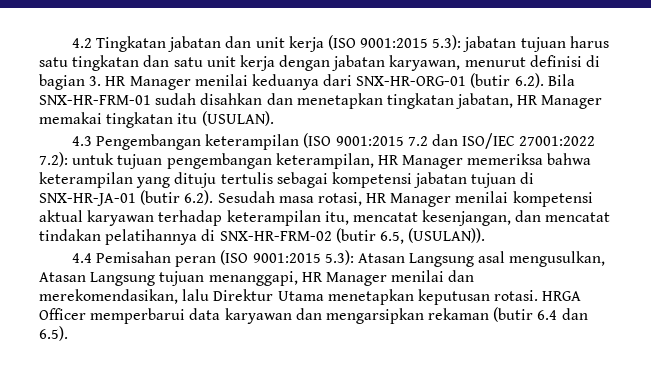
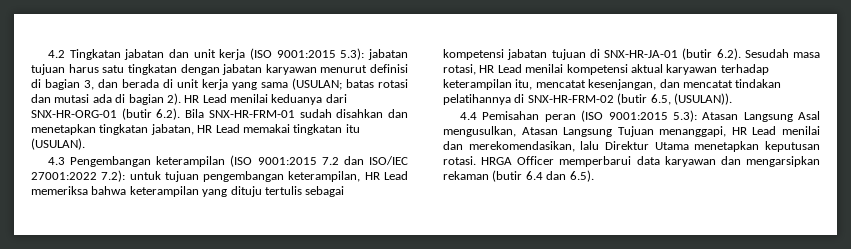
- 4.2 Tingkatan jabatan dan unit kerja (ISO 9001:2015 5.3): jabatan tujuan harus satu tingkatan dan satu unit kerja dengan jabatan karyawan, menurut definisi di bagian 3. HR Manager menilai keduanya dari SNX-HR-ORG-01 (butir 6.2). Bila SNX-HR-FRM-01 sudah disahkan dan menetapkan tingkatan jabatan, HR Manager memakai tingkatan itu (USULAN).
+ 4.2 Tingkatan jabatan dan unit kerja (ISO 9001:2015 5.3): jabatan tujuan harus satu tingkatan dengan jabatan karyawan menurut definisi di bagian 3, dan berada di unit kerja yang sama (USULAN; batas rotasi dan mutasi ada di bagian 2). HR Lead menilai keduanya dari SNX-HR-ORG-01 (butir 6.2). Bila SNX-HR-FRM-01 sudah disahkan dan menetapkan tingkatan jabatan, HR Lead memakai tingkatan itu (USULAN).
- 4.3 Pengembangan keterampilan (ISO 9001:2015 7.2 dan ISO/IEC 27001:2022 7.2): untuk tujuan pengembangan keterampilan, HR Manager memeriksa bahwa keterampilan yang dituju tertulis sebagai kompetensi jabatan tujuan di SNX-HR-JA-01 (butir 6.2). Sesudah masa rotasi, HR Manager menilai kompetensi aktual karyawan terhadap keterampilan itu, mencatat kesenjangan, dan mencatat tindakan pelatihannya di SNX-HR-FRM-02 (butir 6.5, (USULAN)).
+ 4.3 Pengembangan keterampilan (ISO 9001:2015 7.2 dan ISO/IEC 27001:2022 7.2): untuk tujuan pengembangan keterampilan, HR Lead memeriksa bahwa keterampilan yang dituju tertulis sebagai kompetensi jabatan tujuan di SNX-HR-JA-01 (butir 6.2). Sesudah masa rotasi, HR Lead menilai kompetensi aktual karyawan terhadap keterampilan itu, mencatat kesenjangan, dan mencatat tindakan pelatihannya di SNX-HR-FRM-02 (butir 6.5, (USULAN)).
- 4.4 Pemisahan peran (ISO 9001:2015 5.3): Atasan Langsung asal mengusulkan, Atasan Langsung tujuan menanggapi, HR Manager menilai dan merekomendasikan, lalu Direktur Utama menetapkan keputusan rotasi.
+ 4.4 Pemisahan peran (ISO 9001:2015 5.3): Atasan Langsung Asal mengusulkan, Atasan Langsung Tujuan menanggapi, HR Lead menilai dan merekomendasikan, lalu Direktur Utama menetapkan keputusan rotasi.

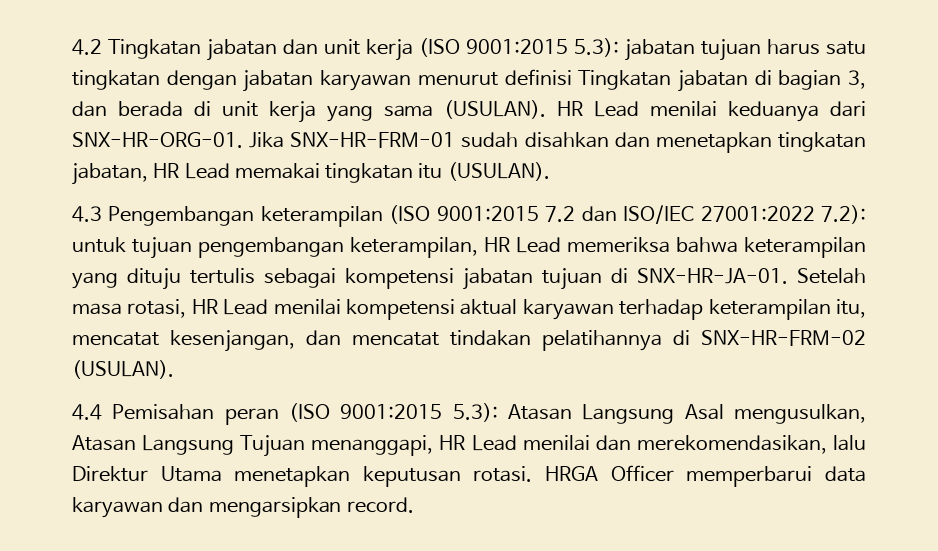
- 4.2 Tingkatan jabatan dan unit kerja (ISO 9001:2015 5.3): jabatan tujuan harus satu tingkatan dengan jabatan karyawan menurut definisi di bagian 3, dan berada di unit kerja yang sama (USULAN; batas rotasi dan mutasi ada di bagian 2).
+ 4.2 Tingkatan jabatan dan unit kerja (ISO 9001:2015 5.3): jabatan tujuan harus satu tingkatan dengan jabatan karyawan menurut definisi Tingkatan jabatan di bagian 3, dan berada di unit kerja yang sama (USULAN).
- HR Lead menilai keduanya dari SNX-HR-ORG-01 (butir 6.2). Bila SNX-HR-FRM-01 sudah disahkan dan menetapkan tingkatan jabatan, HR Lead memakai tingkatan itu (USULAN).
+ HR Lead menilai keduanya dari SNX-HR-ORG-01. Jika SNX-HR-FRM-01 sudah disahkan dan menetapkan tingkatan jabatan, HR Lead memakai tingkatan itu (USULAN).
- 4.3 Pengembangan keterampilan (ISO 9001:2015 7.2 dan ISO/IEC 27001:2022 7.2): untuk tujuan pengembangan keterampilan, HR Lead memeriksa bahwa keterampilan yang dituju tertulis sebagai kompetensi jabatan tujuan di SNX-HR-JA-01 (butir 6.2). Sesudah masa rotasi, HR Lead menilai kompetensi aktual karyawan terhadap keterampilan itu, mencatat kesenjangan, dan mencatat tindakan pelatihannya di SNX-HR-FRM-02 (butir 6.5, (USULAN)).
+ 4.3 Pengembangan keterampilan (ISO 9001:2015 7.2 dan ISO/IEC 27001:2022 7.2): untuk tujuan pengembangan keterampilan, HR Lead memeriksa bahwa keterampilan yang dituju tertulis sebagai kompetensi jabatan tujuan di SNX-HR-JA-01. Setelah masa rotasi, HR Lead menilai kompetensi aktual karyawan terhadap keterampilan itu, mencatat kesenjangan, dan mencatat tindakan pelatihannya di SNX-HR-FRM-02 (USULAN).
- HRGA Officer memperbarui data karyawan dan mengarsipkan rekaman (butir 6.4 dan 6.5).
+ HRGA Officer memperbarui data karyawan dan mengarsipkan record.

